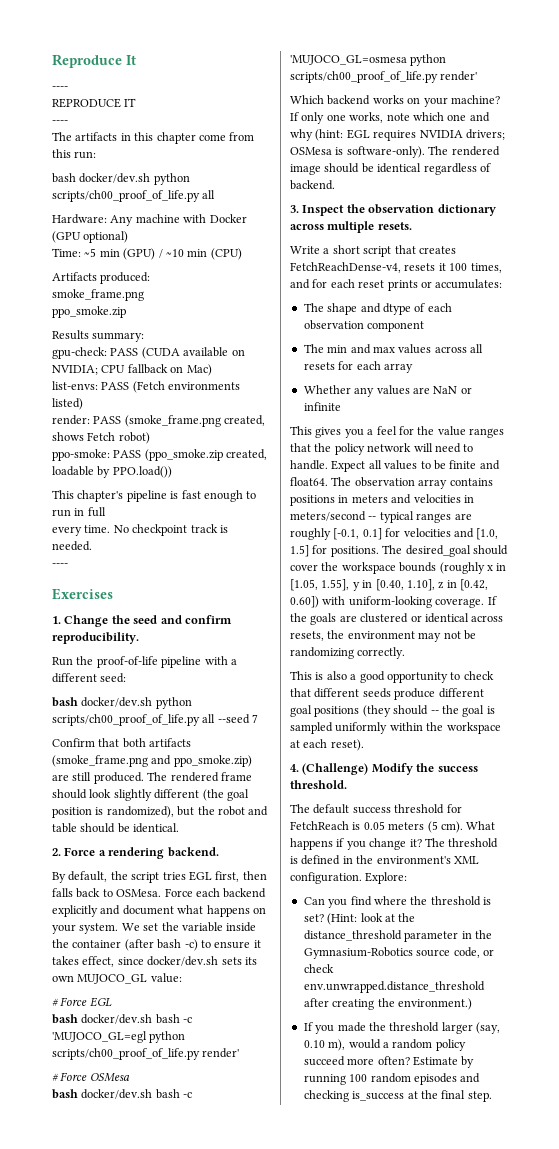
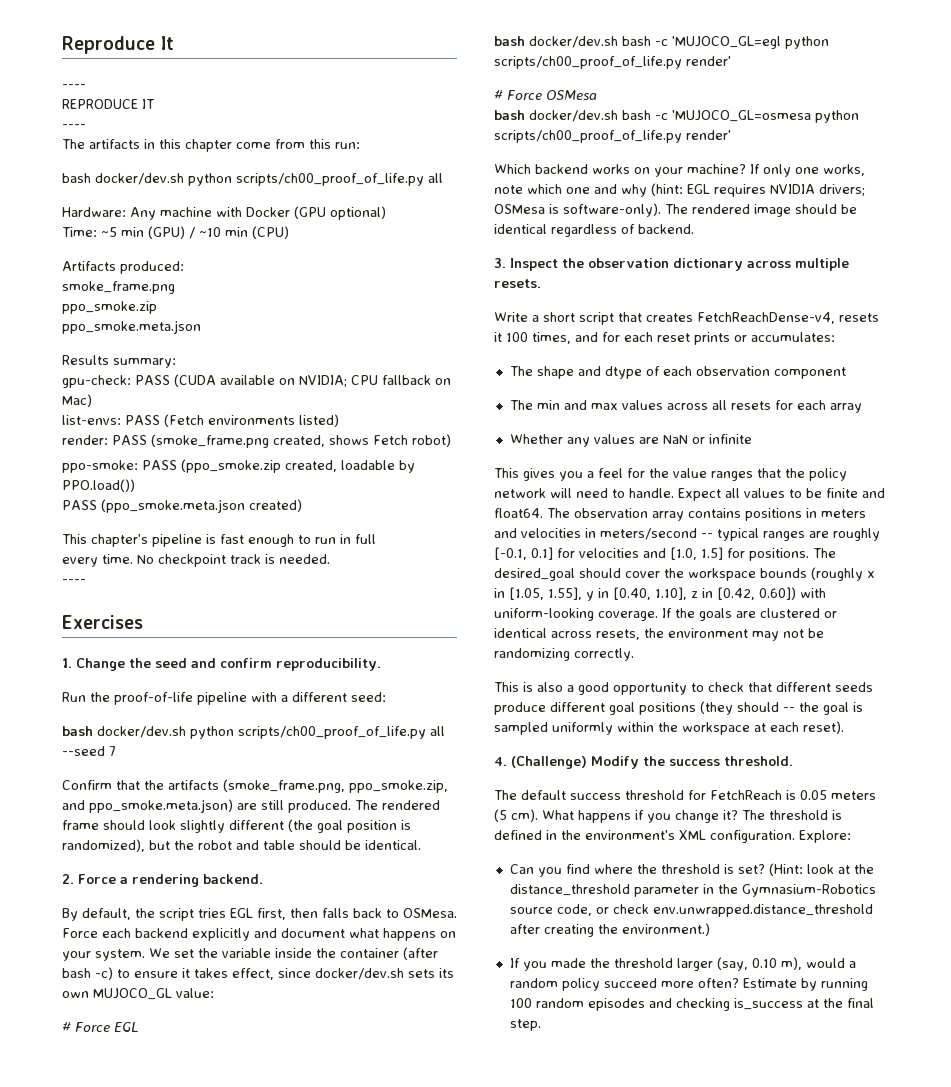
+ ppo_smoke.meta.json
+ PASS (ppo_smoke.meta.json created)
- Confirm that both artifacts (smoke_frame.png and ppo_smoke.zip) are still produced.
+ Confirm that the artifacts (smoke_frame.png, ppo_smoke.zip, and ppo_smoke.meta.json) are still produced.

